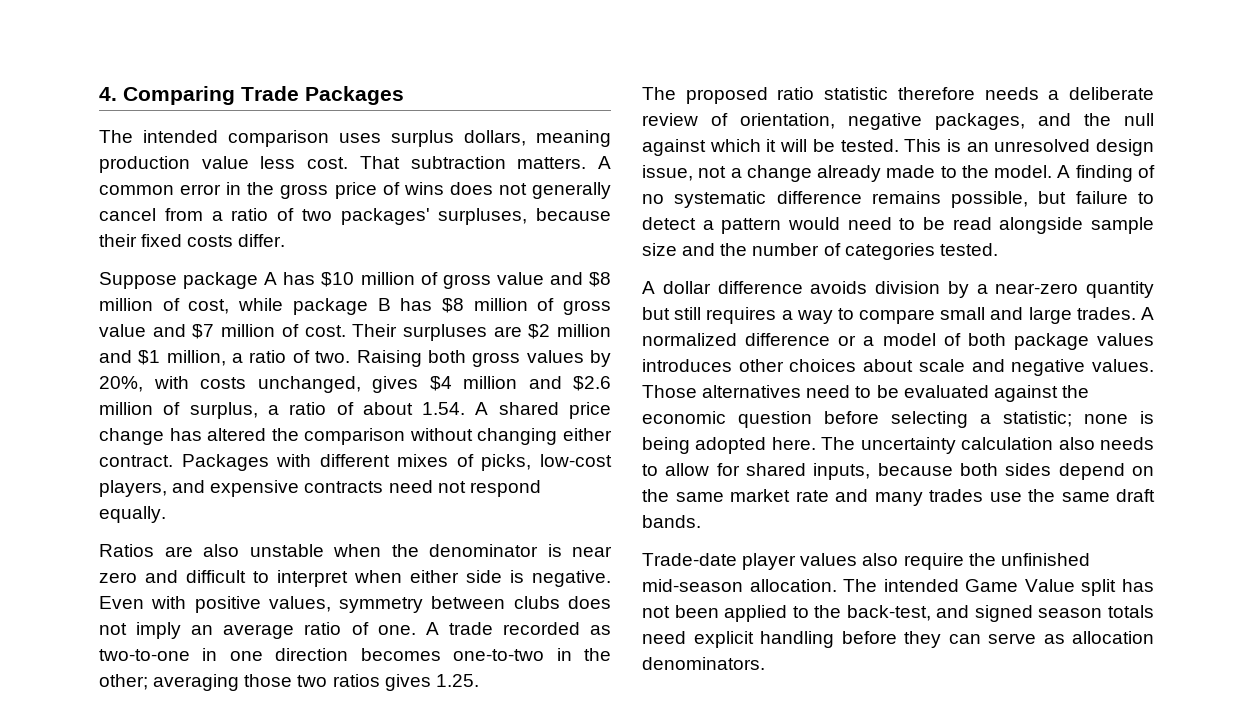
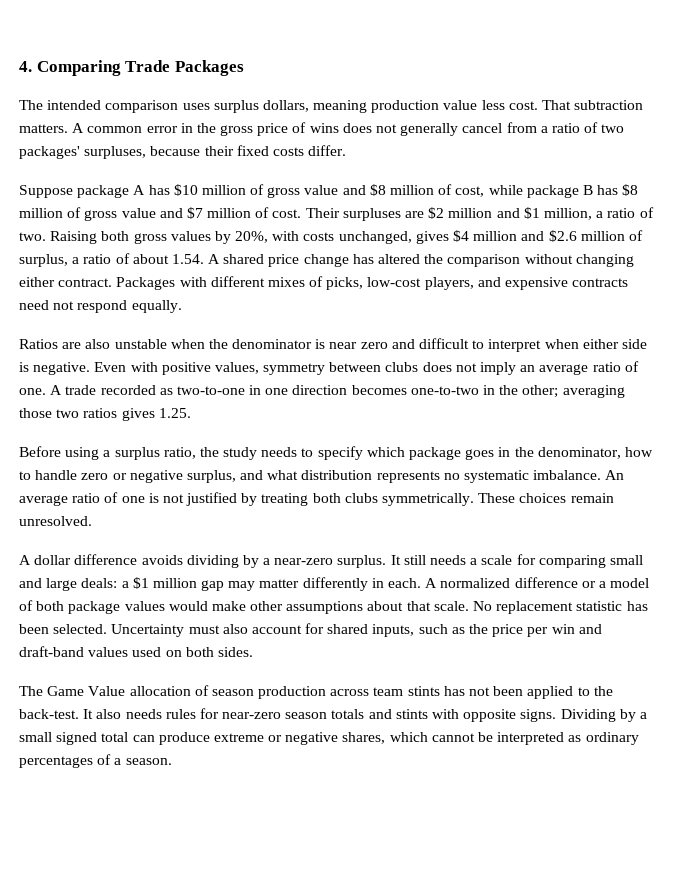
- The proposed ratio statistic therefore needs a deliberate review of orientation, negative packages, and the null against which it will be tested. This is an unresolved design issue, not a change already made to the model. A finding of no systematic difference remains possible, but failure to detect a pattern would need to be read alongside sample size and the number of categories tested.
+ Before using a surplus ratio, the study needs to specify which package goes in the denominator, how to handle zero or negative surplus, and what distribution represents no systematic imbalance. An average ratio of one is not justified by treating both clubs symmetrically. These choices remain unresolved.
- A dollar difference avoids division by a near-zero quantity but still requires a way to compare small and large trades.
+ A dollar difference avoids dividing by a near-zero surplus. It still needs a scale for comparing small and large deals: a $1 million gap may matter differently in each.
- A normalized difference or a model of both package values introduces other choices about scale and negative values. Those alternatives need to be evaluated against the economic question before selecting a statistic; none is being adopted here. The uncertainty calculation also needs to allow for shared inputs, because both sides depend on the same market rate and many trades use the same draft bands.
- Trade-date player values also require the unfinished mid-season allocation. The intended Game Value split has not been applied to the back-test, and signed season totals need explicit handling before they can serve as allocation denominators.
+ A normalized difference or a model of both package values would make other assumptions about that scale. No replacement statistic has been selected. Uncertainty must also account for shared inputs, such as the price per win and draft-band values used on both sides.
+ The Game Value allocation of season production across team stints has not been applied to the back-test. It also needs rules for near-zero season totals and stints with opposite signs. Dividing by a small signed total can produce extreme or negative shares, which cannot be interpreted as ordinary percentages of a season.

